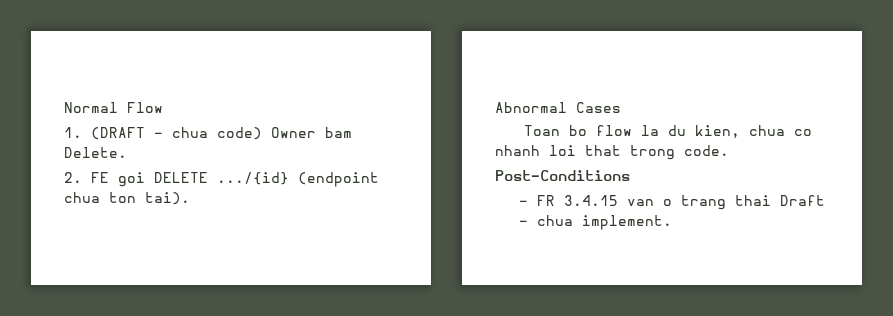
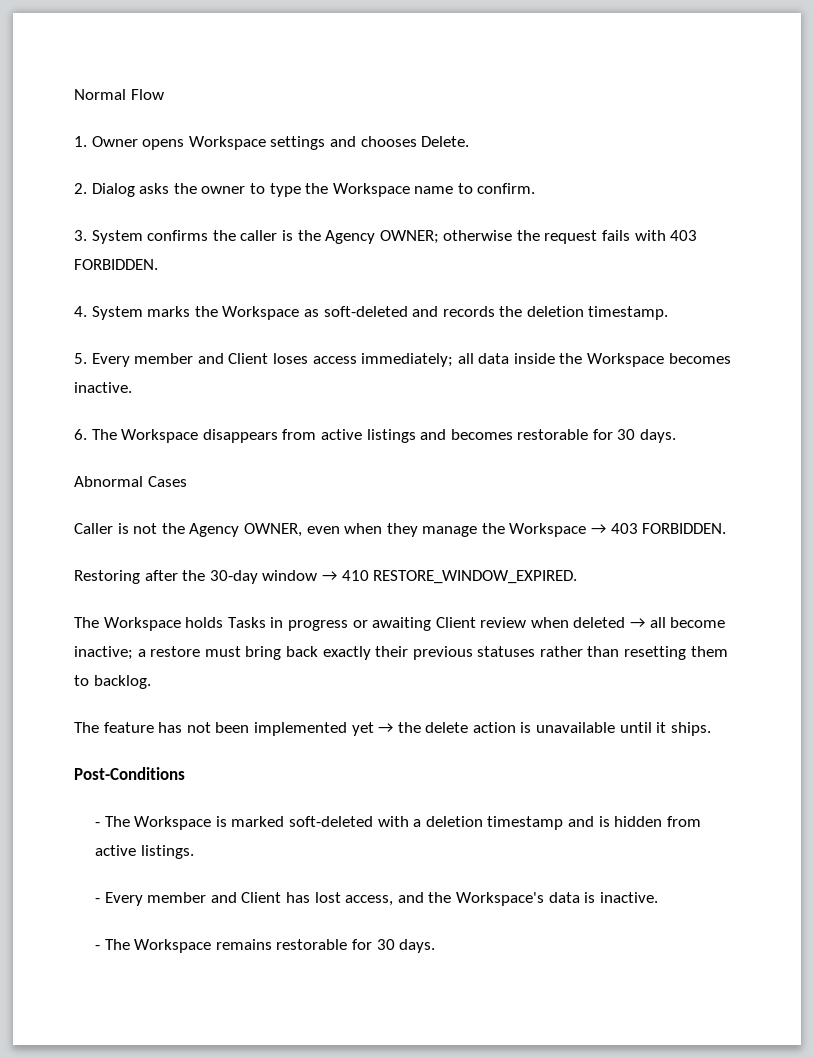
- 1. (DRAFT - chua code) Owner bam Delete.
- 2. FE goi DELETE .../{id} (endpoint chua ton tai).
+ 1. Owner opens Workspace settings and chooses Delete.
+ 2. Dialog asks the owner to type the Workspace name to confirm.
+ 3. System confirms the caller is the Agency OWNER; otherwise the request fails with 403 FORBIDDEN.
+ 4. System marks the Workspace as soft-deleted and records the deletion timestamp.
+ 5. Every member and Client loses access immediately; all data inside the Workspace becomes inactive.
+ 6. The Workspace disappears from active listings and becomes restorable for 30 days.
  Abnormal Cases
- Toan bo flow la du kien, chua co nhanh loi that trong code.
+ Caller is not the Agency OWNER, even when they manage the Workspace → 403 FORBIDDEN.
+ Restoring after the 30-day window → 410 RESTORE_WINDOW_EXPIRED.
+ The Workspace holds Tasks in progress or awaiting Client review when deleted → all become inactive; a restore must bring back exactly their previous statuses rather than resetting them to backlog.
+ The feature has not been implemented yet → the delete action is unavailable until it ships.
  Post-Conditions
- - FR 3.4.15 van o trang thai Draft - chua implement.
+ - The Workspace is marked soft-deleted with a deletion timestamp and is hidden from active listings.
+ - Every member and Client has lost access, and the Workspace's data is inactive.
+ - The Workspace remains restorable for 30 days.

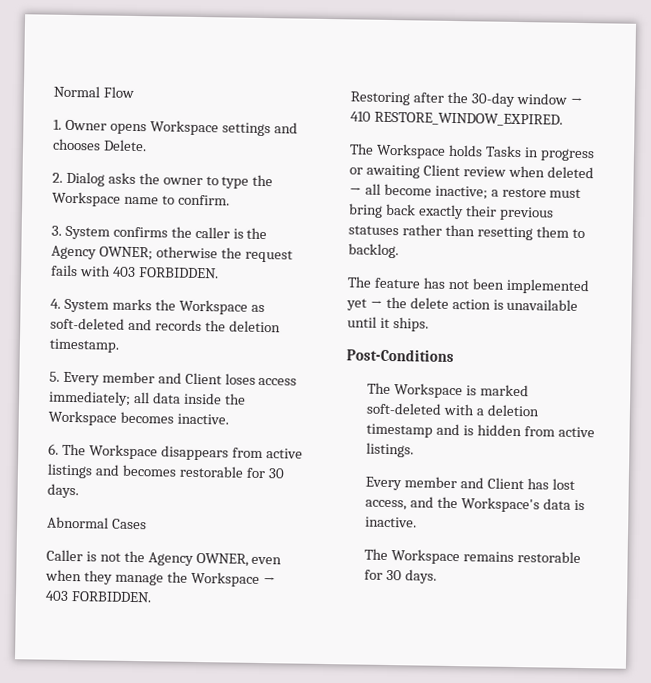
- - The Workspace is marked soft-deleted with a deletion timestamp and is hidden from active listings.
+ The Workspace is marked soft-deleted with a deletion timestamp and is hidden from active listings.
- - Every member and Client has lost access, and the Workspace's data is inactive.
+ Every member and Client has lost access, and the Workspace's data is inactive.
- - The Workspace remains restorable for 30 days.
+ The Workspace remains restorable for 30 days.

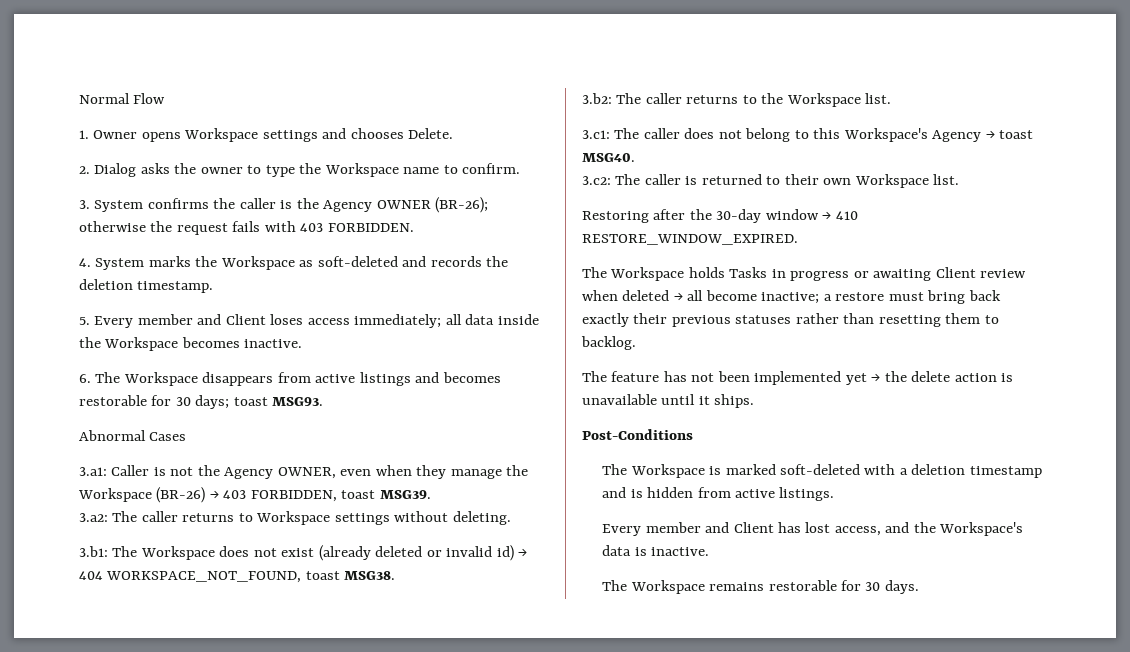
- 3. System confirms the caller is the Agency OWNER; otherwise the request fails with 403 FORBIDDEN.
+ 3. System confirms the caller is the Agency OWNER (BR-26); otherwise the request fails with 403 FORBIDDEN.
- 6. The Workspace disappears from active listings and becomes restorable for 30 days.
+ 6. The Workspace disappears from active listings and becomes restorable for 30 days; toast MSG93.
- Caller is not the Agency OWNER, even when they manage the Workspace → 403 FORBIDDEN.
+ 3.a1: Caller is not the Agency OWNER, even when they manage the Workspace (BR-26) → 403 FORBIDDEN, toast MSG39.
+ 3.a2: The caller returns to Workspace settings without deleting.
+ 3.b1: The Workspace does not exist (already deleted or invalid id) → 404 WORKSPACE_NOT_FOUND, toast MSG38.
+ 3.b2: The caller returns to the Workspace list.
+ 3.c1: The caller does not belong to this Workspace's Agency → toast MSG40.
+ 3.c2: The caller is returned to their own Workspace list.

